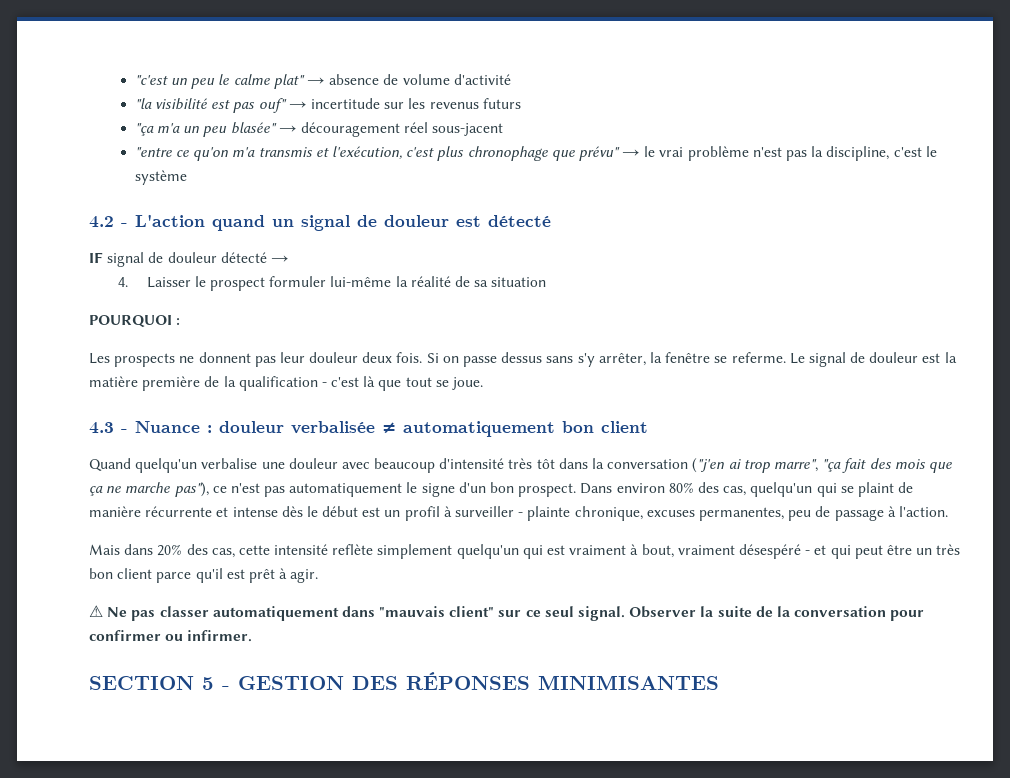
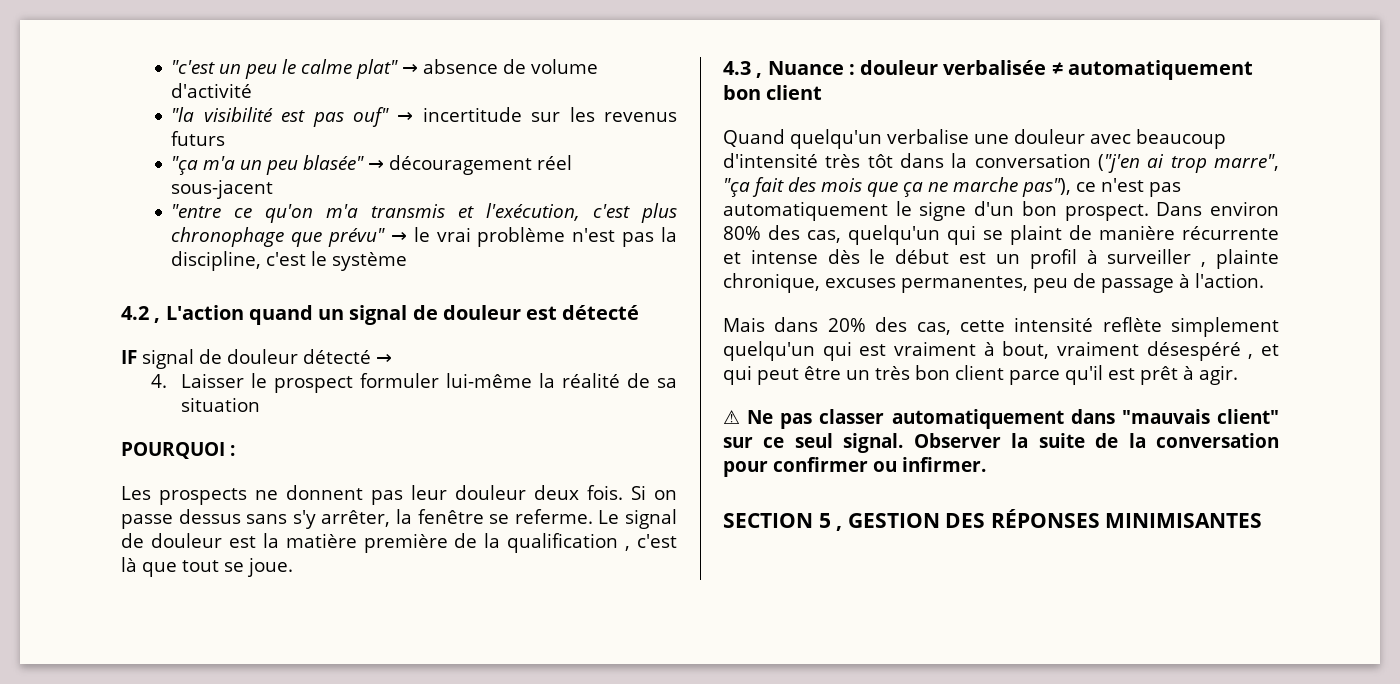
- 4.2 - L'action quand un signal de douleur est détecté
+ 4.2 , L'action quand un signal de douleur est détecté
- Le signal de douleur est la matière première de la qualification - c'est là que tout se joue.
+ Le signal de douleur est la matière première de la qualification , c'est là que tout se joue.
- 4.3 - Nuance : douleur verbalisée ≠ automatiquement bon client
+ 4.3 , Nuance : douleur verbalisée ≠ automatiquement bon client
- Dans environ 80% des cas, quelqu'un qui se plaint de manière récurrente et intense dès le début est un profil à surveiller - plainte chronique, excuses permanentes, peu de passage à l'action.
+ Dans environ 80% des cas, quelqu'un qui se plaint de manière récurrente et intense dès le début est un profil à surveiller , plainte chronique, excuses permanentes, peu de passage à l'action.
- Mais dans 20% des cas, cette intensité reflète simplement quelqu'un qui est vraiment à bout, vraiment désespéré - et qui peut être un très bon client parce qu'il est prêt à agir.
+ Mais dans 20% des cas, cette intensité reflète simplement quelqu'un qui est vraiment à bout, vraiment désespéré , et qui peut être un très bon client parce qu'il est prêt à agir.
- SECTION 5 - GESTION DES RÉPONSES MINIMISANTES
+ SECTION 5 , GESTION DES RÉPONSES MINIMISANTES

